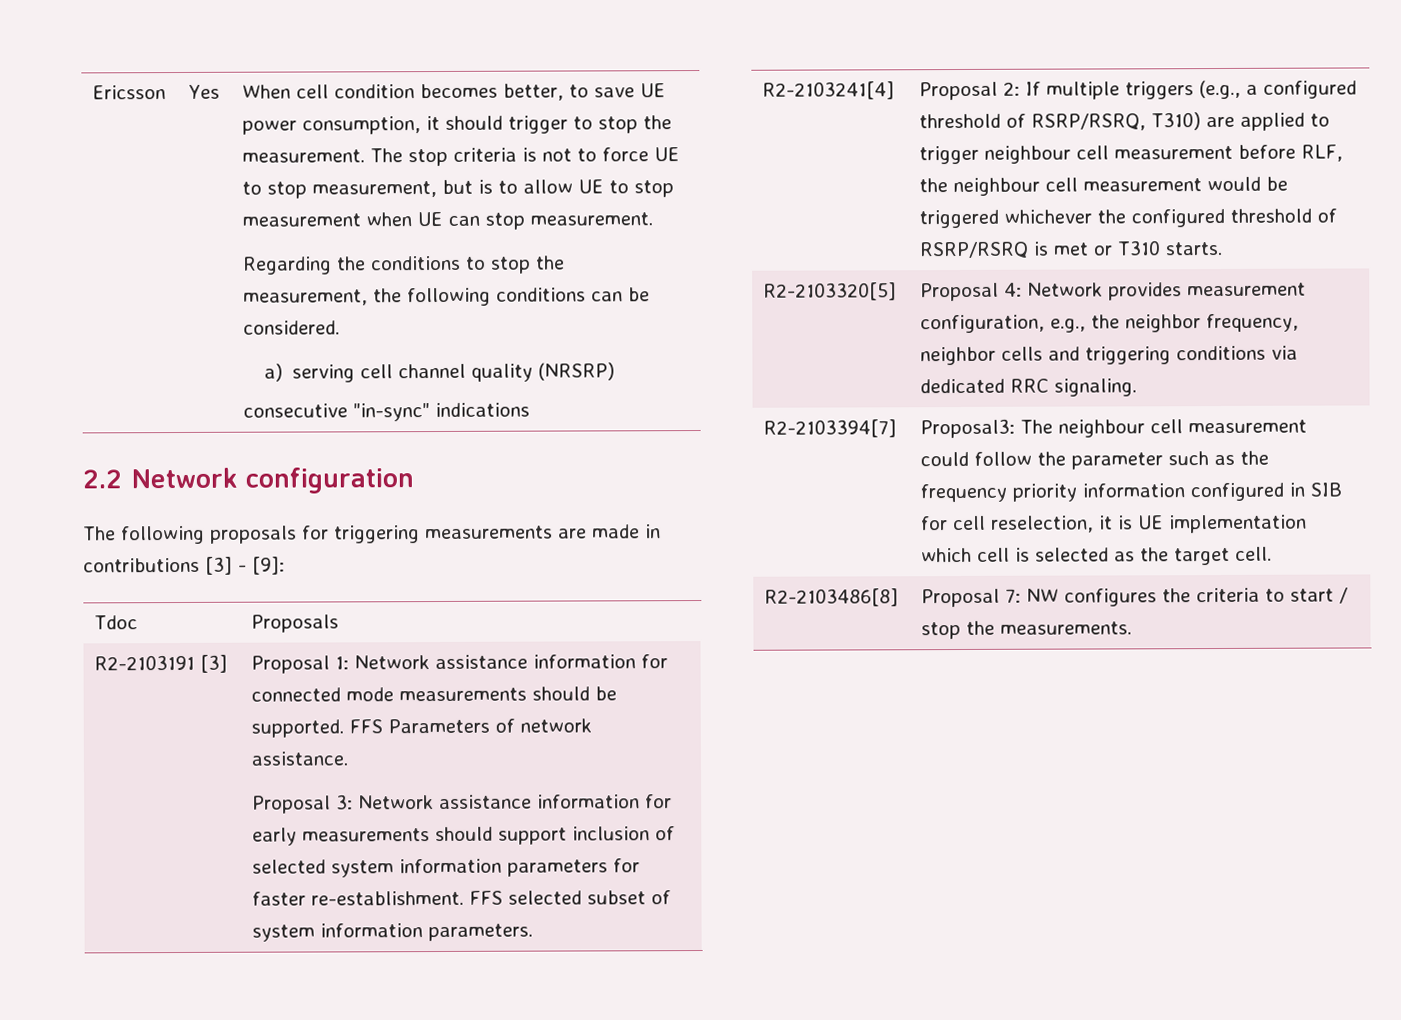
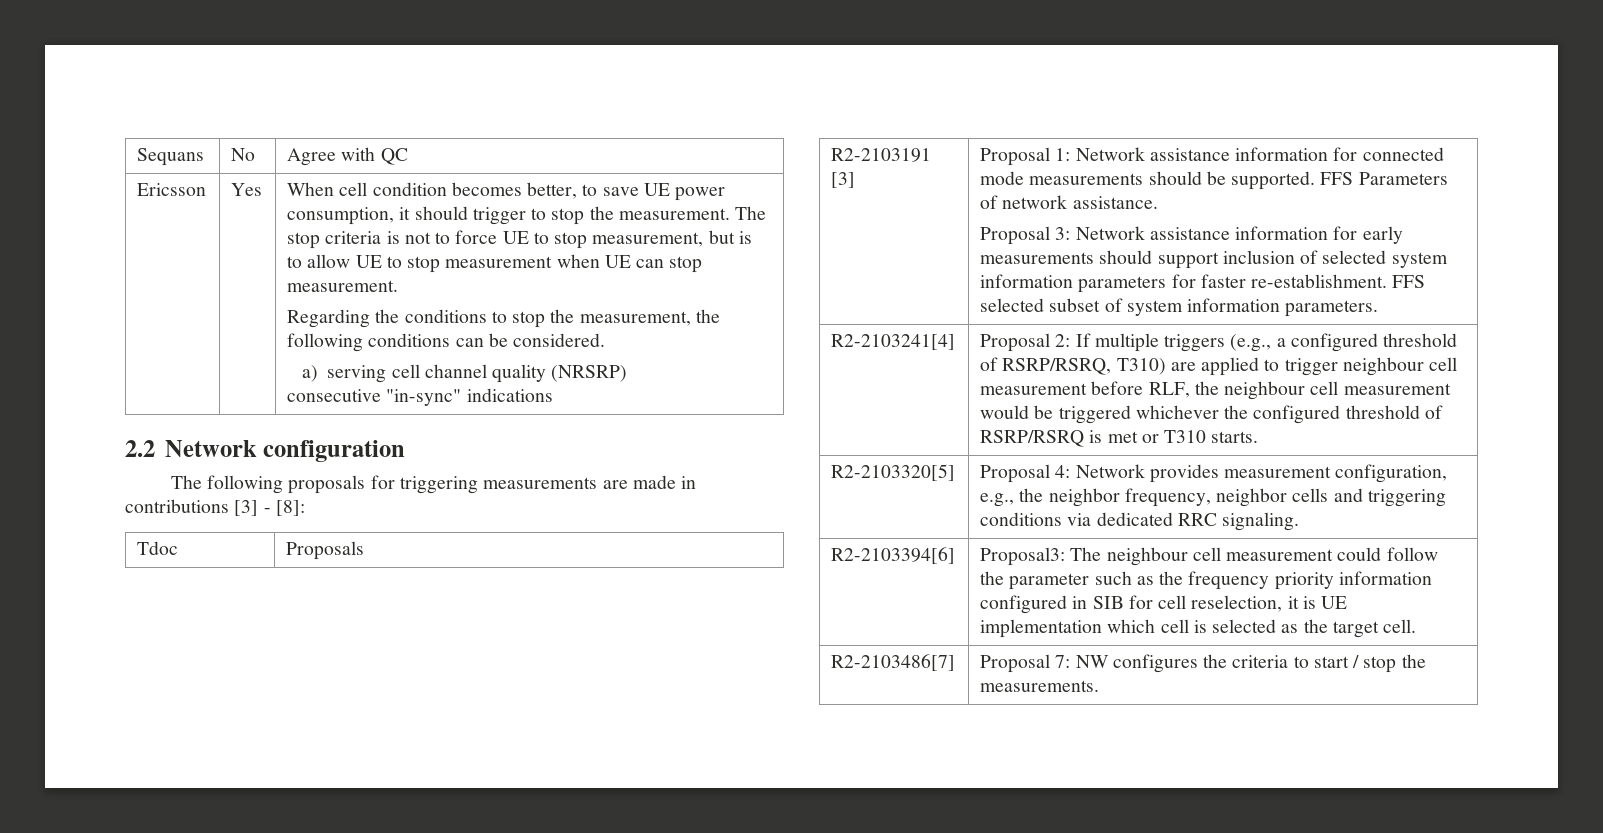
+ Sequans | No | Agree with QC
- The following proposals for triggering measurements are made in contributions [3] - [9]:
+ The following proposals for triggering measurements are made in contributions [3] - [8]:
- R2-2103394[7] | Proposal3: The neighbour cell measurement could follow the parameter such as the frequency priority information configured in SIB for cell reselection, it is UE implementation which cell is selected as the target cell.
+ R2-2103394[6] | Proposal3: The neighbour cell measurement could follow the parameter such as the frequency priority information configured in SIB for cell reselection, it is UE implementation which cell is selected as the target cell.
- R2-2103486[8] | Proposal 7: NW configures the criteria to start / stop the measurements.
+ R2-2103486[7] | Proposal 7: NW configures the criteria to start / stop the measurements.

